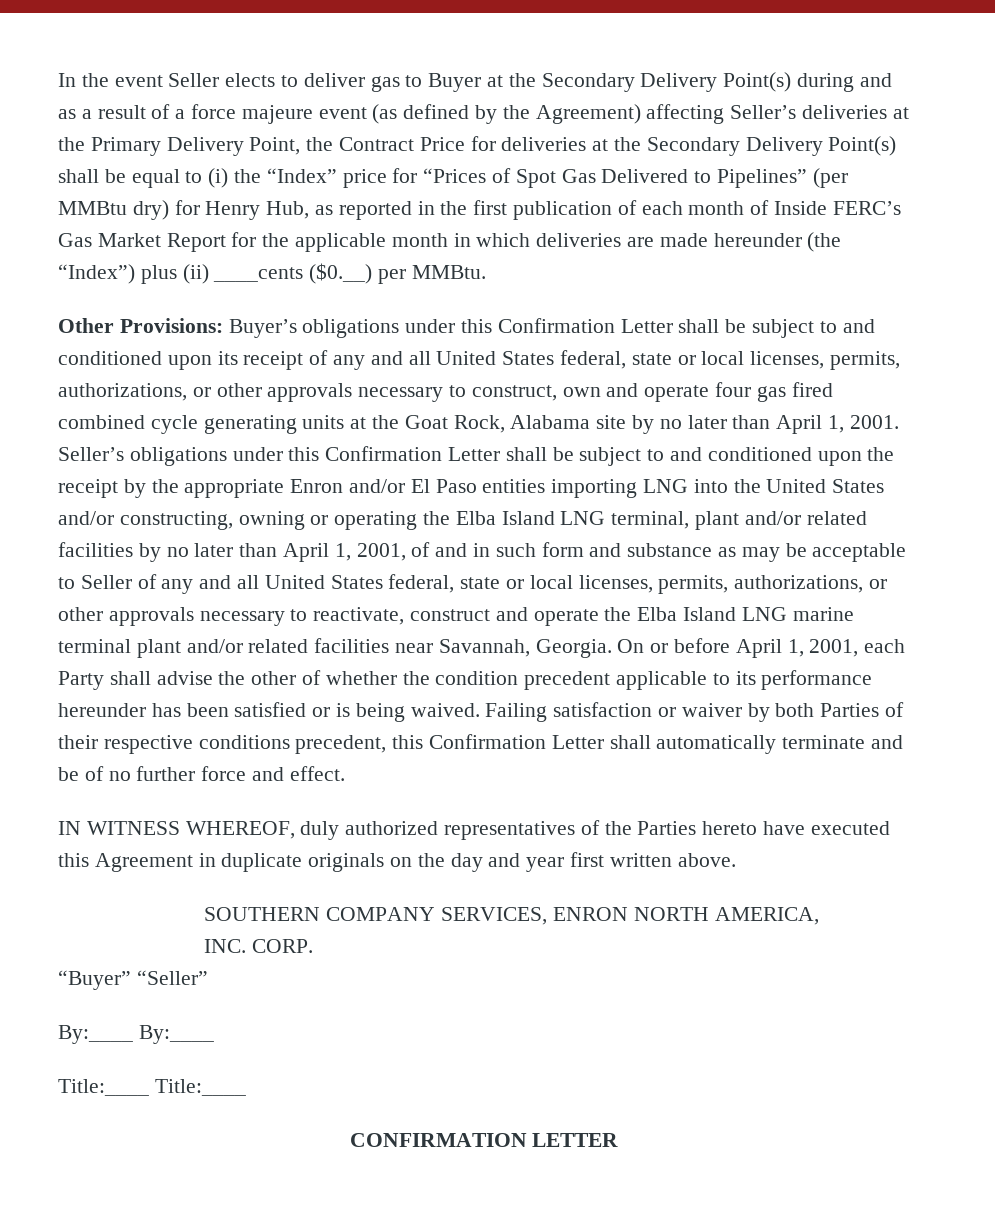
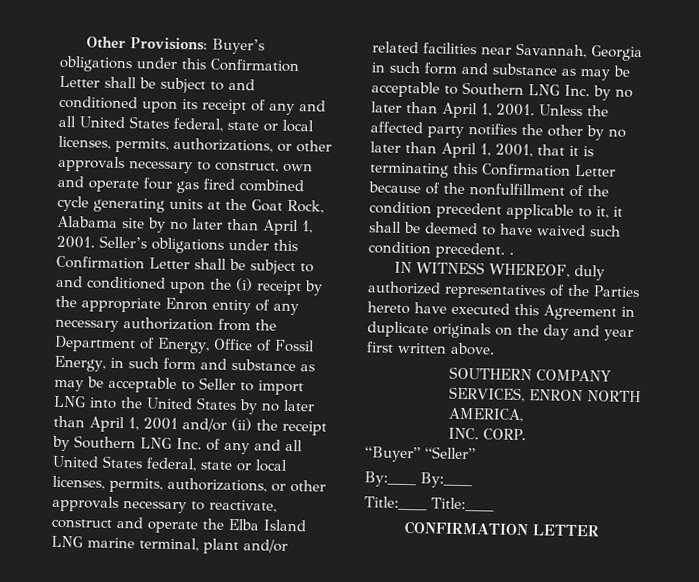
- In the event Seller elects to deliver gas to Buyer at the Secondary Delivery Point(s) during and as a result of a force majeure event (as defined by the Agreement) affecting Seller’s deliveries at the Primary Delivery Point, the Contract Price for deliveries at the Secondary Delivery Point(s) shall be equal to (i) the “Index” price for “Prices of Spot Gas Delivered to Pipelines” (per MMBtu dry) for Henry Hub, as reported in the first publication of each month of Inside FERC’s Gas Market Report for the applicable month in which deliveries are made hereunder (the “Index”) plus (ii) ____cents ($0.__) per MMBtu.
- Seller’s obligations under this Confirmation Letter shall be subject to and conditioned upon the receipt by the appropriate Enron and/or El Paso entities importing LNG into the United States and/or constructing, owning or operating the Elba Island LNG terminal, plant and/or related facilities by no later than April 1, 2001, of and in such form and substance as may be acceptable to Seller of any and all United States federal, state or local licenses, permits, authorizations, or other approvals necessary to reactivate, construct and operate the Elba Island LNG marine terminal plant and/or related facilities near Savannah, Georgia. On or before April 1, 2001, each Party shall advise the other of whether the condition precedent applicable to its performance hereunder has been satisfied or is being waived. Failing satisfaction or waiver by both Parties of their respective conditions precedent, this Confirmation Letter shall automatically terminate and be of no further force and effect.
+ Seller’s obligations under this Confirmation Letter shall be subject to and conditioned upon the (i) receipt by the appropriate Enron entity of any necessary authorization from the Department of Energy, Office of Fossil Energy, in such form and substance as may be acceptable to Seller to import LNG into the United States by no later than April 1, 2001 and/or (ii) the receipt by Southern LNG Inc. of any and all United States federal, state or local licenses, permits, authorizations, or other approvals necessary to reactivate, construct and operate the Elba Island LNG marine terminal, plant and/or related facilities near Savannah, Georgia in such form and substance as may be acceptable to Southern LNG Inc. by no later than April 1, 2001. Unless the affected party notifies the other by no later than April 1, 2001, that it is terminating this Confirmation Letter because of the nonfulfillment of the condition precedent applicable to it, it shall be deemed to have waived such condition precedent. .

